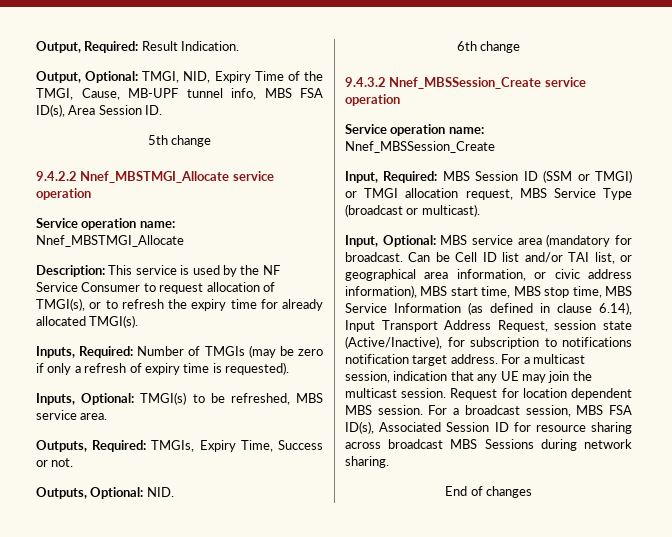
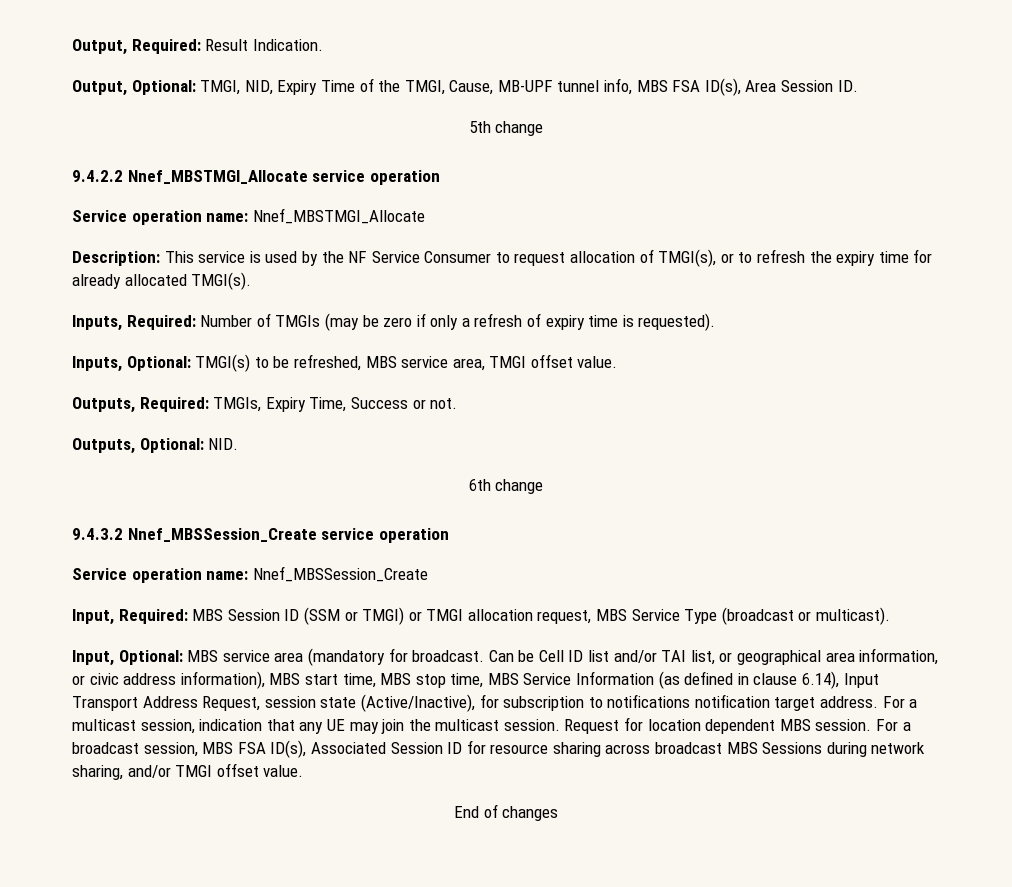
- Inputs, Optional: TMGI(s) to be refreshed, MBS service area.
+ Inputs, Optional: TMGI(s) to be refreshed, MBS service area, TMGI offset value.
- For a broadcast session, MBS FSA ID(s), Associated Session ID for resource sharing across broadcast MBS Sessions during network sharing.
+ For a broadcast session, MBS FSA ID(s), Associated Session ID for resource sharing across broadcast MBS Sessions during network sharing, and/or TMGI offset value.

